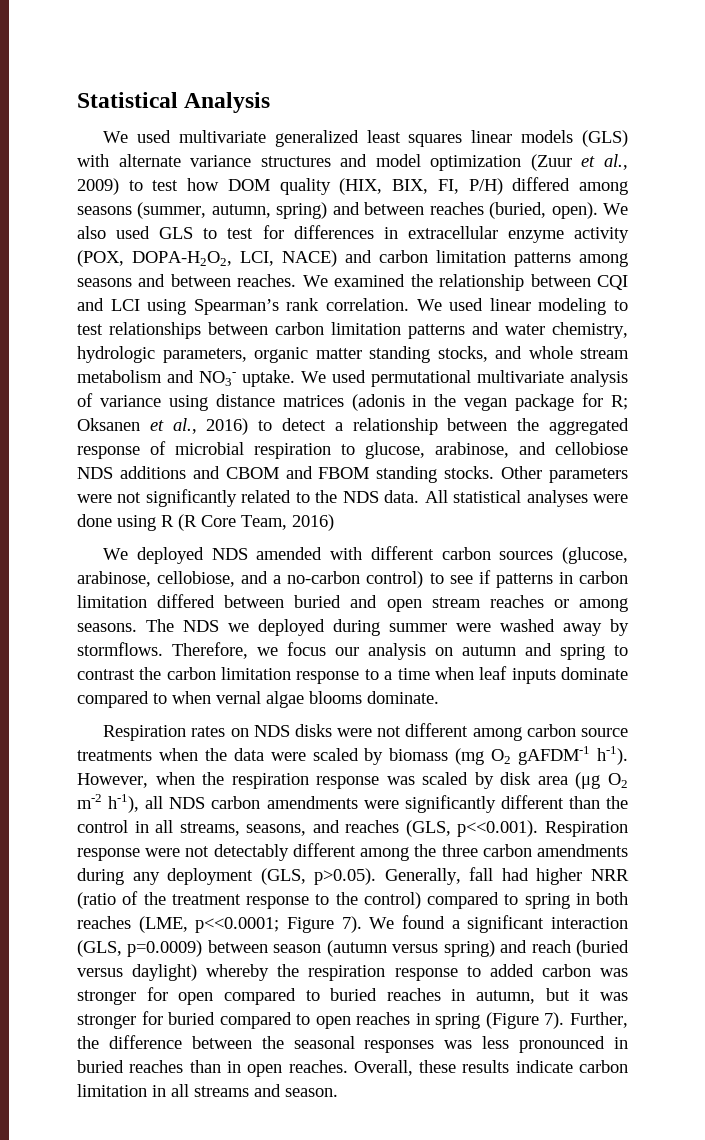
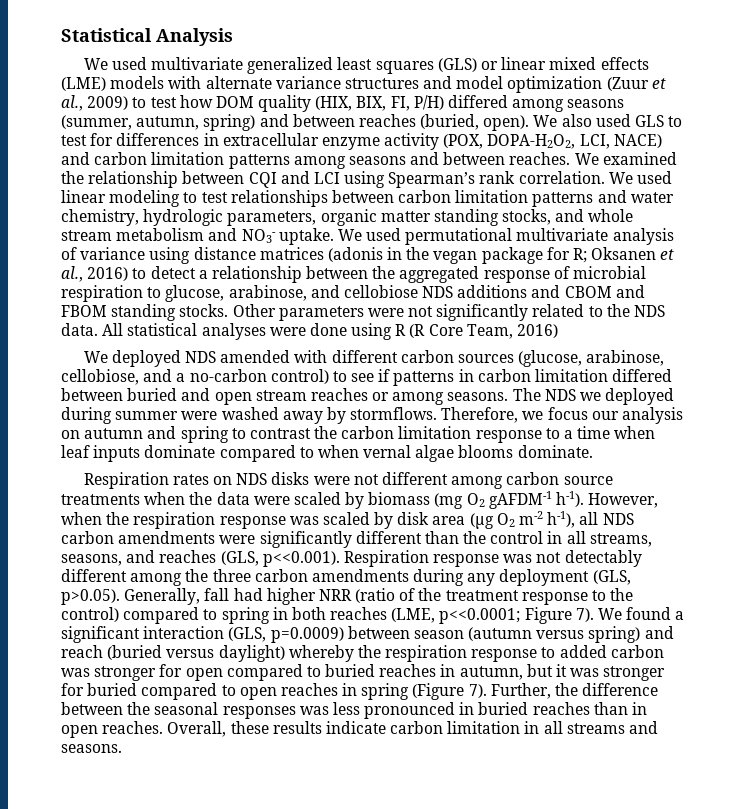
- We used multivariate generalized least squares linear models (GLS) with alternate variance structures and model optimization (Zuur et al., 2009) to test how DOM quality (HIX, BIX, FI, P/H) differed among seasons (summer, autumn, spring) and between reaches (buried, open).
+ We used multivariate generalized least squares (GLS) or linear mixed effects (LME) models with alternate variance structures and model optimization (Zuur et al., 2009) to test how DOM quality (HIX, BIX, FI, P/H) differed among seasons (summer, autumn, spring) and between reaches (buried, open).
- However, when the respiration response was scaled by disk area (μg O2 m-2 h-1), all NDS carbon amendments were significantly different than the control in all streams, seasons, and reaches (GLS, p<<0.001). Respiration response were not detectably different among the three carbon amendments during any deployment (GLS, p>0.05). Generally, fall had higher NRR (ratio of the treatment response to the control) compared to spring in both reaches (LME, p<<0.0001;
+ However, when the respiration response was scaled by disk area (μg O2 m-2 h-1), all NDS carbon amendments were significantly different than the control in all streams, seasons, and reaches (GLS, p<<0.001). Respiration response was not detectably different among the three carbon amendments during any deployment (GLS, p>0.05). Generally, fall had higher NRR (ratio of the treatment response to the control) compared to spring in both reaches (LME, p<<0.0001;
- Overall, these results indicate carbon limitation in all streams and season.
+ Overall, these results indicate carbon limitation in all streams and seasons.

